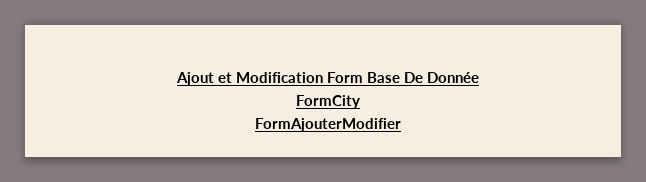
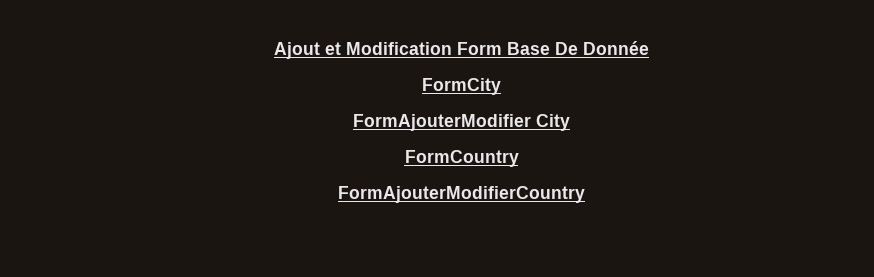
- FormAjouterModifier
+ FormAjouterModifier City
+ FormCountry
+ FormAjouterModifierCountry

